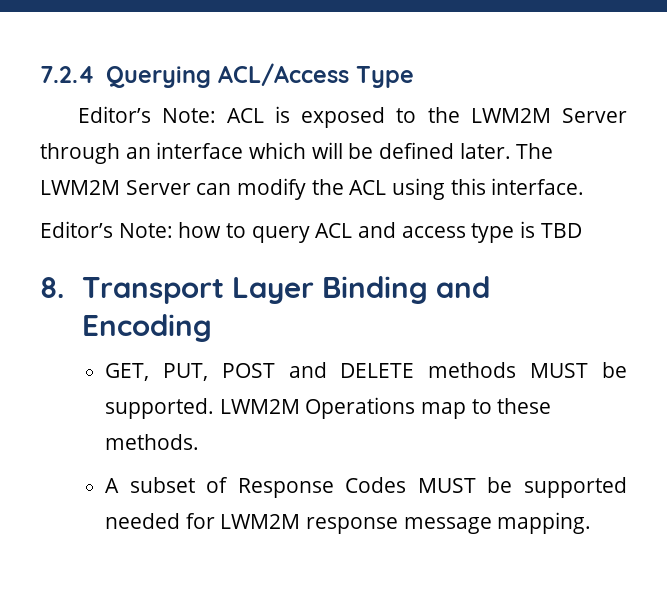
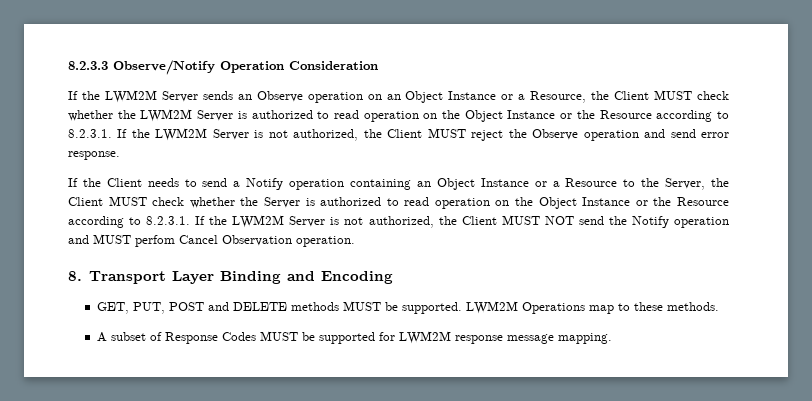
- 7.2.4 Querying ACL/Access Type
- Editor’s Note: ACL is exposed to the LWM2M Server through an interface which will be defined later. The LWM2M Server can modify the ACL using this interface.
- Editor’s Note: how to query ACL and access type is TBD
+ 8.2.3.3 Observe/Notify Operation Consideration
+ If the LWM2M Server sends an Observe operation on an Object Instance or a Resource, the Client MUST check whether the LWM2M Server is authorized to read operation on the Object Instance or the Resource according to 8.2.3.1. If the LWM2M Server is not authorized, the Client MUST reject the Observe operation and send error response.
+ If the Client needs to send a Notify operation containing an Object Instance or a Resource to the Server, the Client MUST check whether the Server is authorized to read operation on the Object Instance or the Resource according to 8.2.3.1. If the LWM2M Server is not authorized, the Client MUST NOT send the Notify operation and MUST perfom Cancel Observation operation.
- A subset of Response Codes MUST be supported needed for LWM2M response message mapping.
+ A subset of Response Codes MUST be supported for LWM2M response message mapping.

